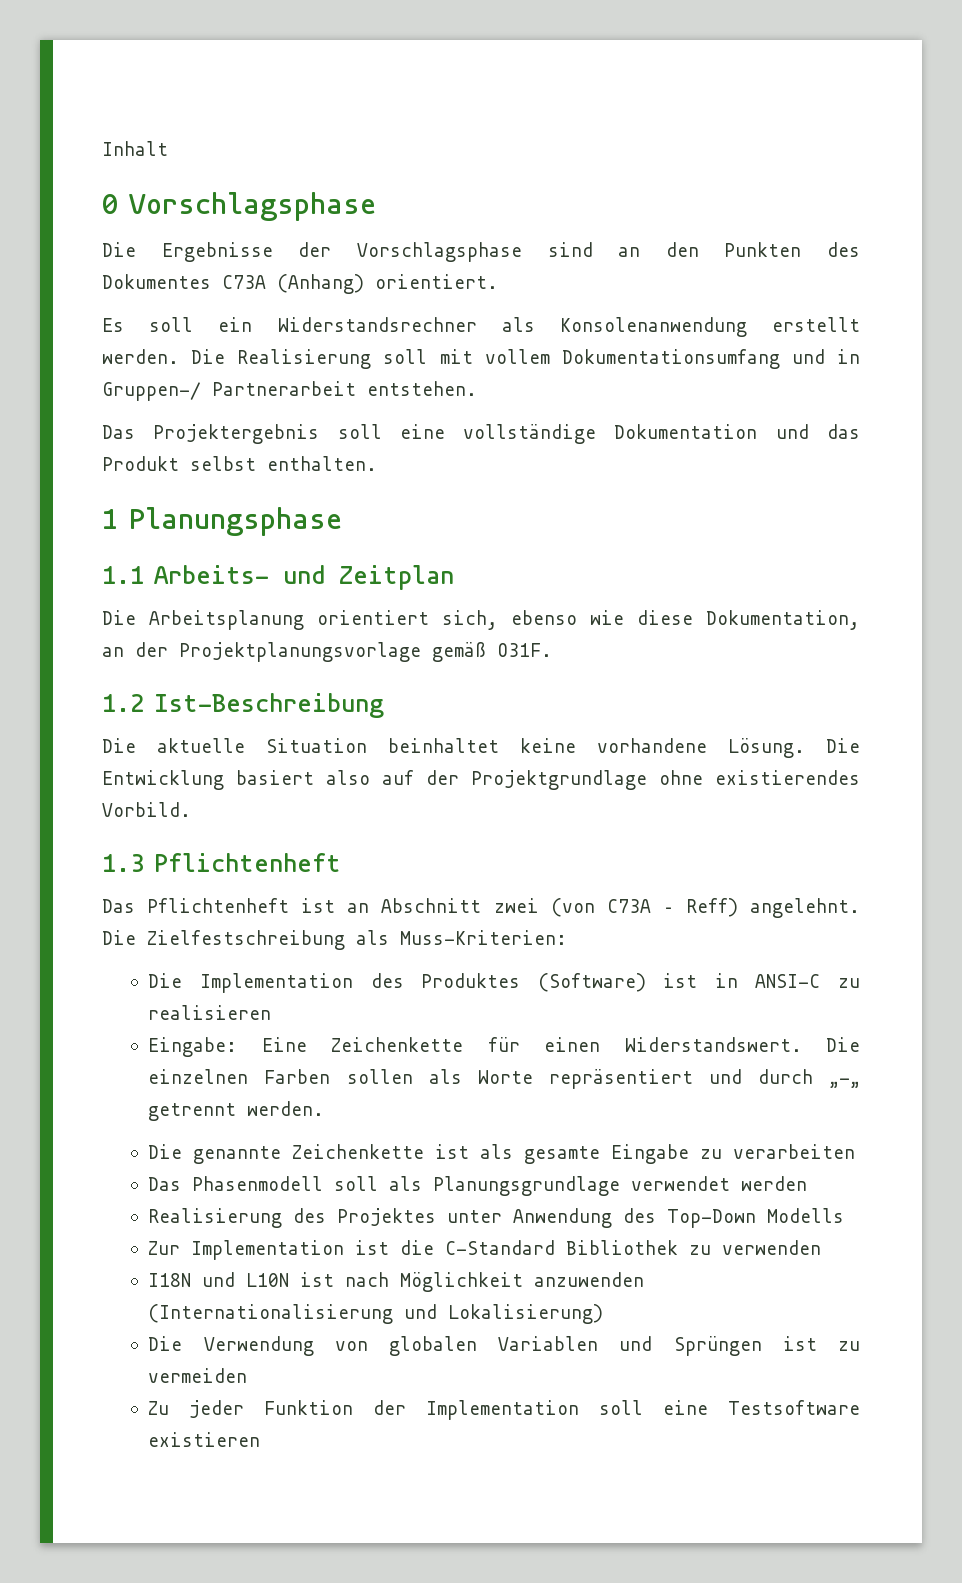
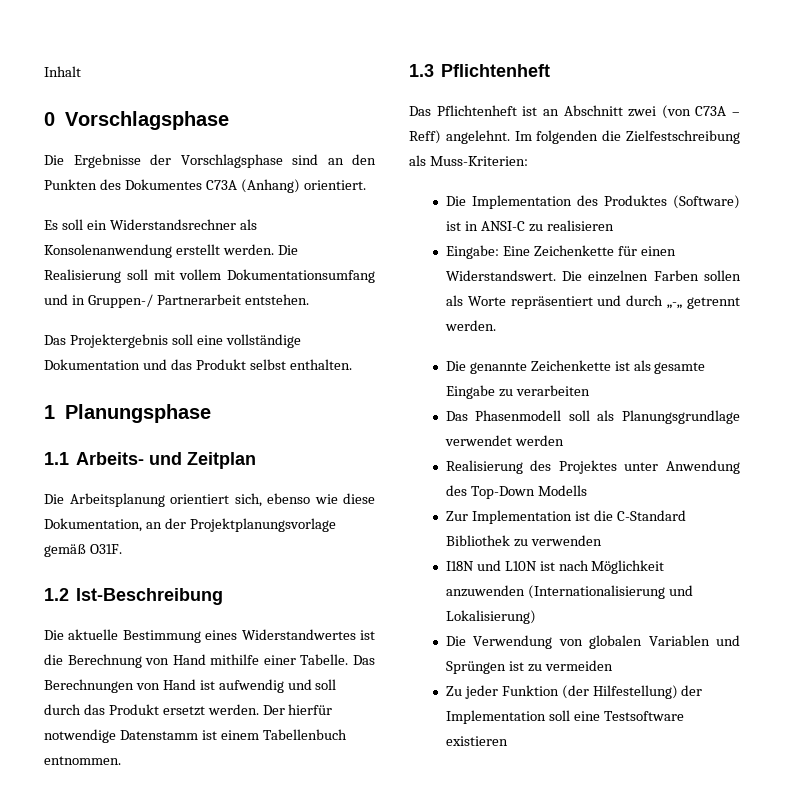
- Die aktuelle Situation beinhaltet keine vorhandene Lösung. Die Entwicklung basiert also auf der Projektgrundlage ohne existierendes Vorbild.
+ Die aktuelle Bestimmung eines Widerstandwertes ist die Berechnung von Hand mithilfe einer Tabelle. Das Berechnungen von Hand ist aufwendig und soll durch das Produkt ersetzt werden. Der hierfür notwendige Datenstamm ist einem Tabellenbuch entnommen.
- Die Zielfestschreibung als Muss-Kriterien:
+ Im folgenden die Zielfestschreibung als Muss-Kriterien:
- Zu jeder Funktion der Implementation soll eine Testsoftware existieren
+ Zu jeder Funktion (der Hilfestellung) der Implementation soll eine Testsoftware existieren

